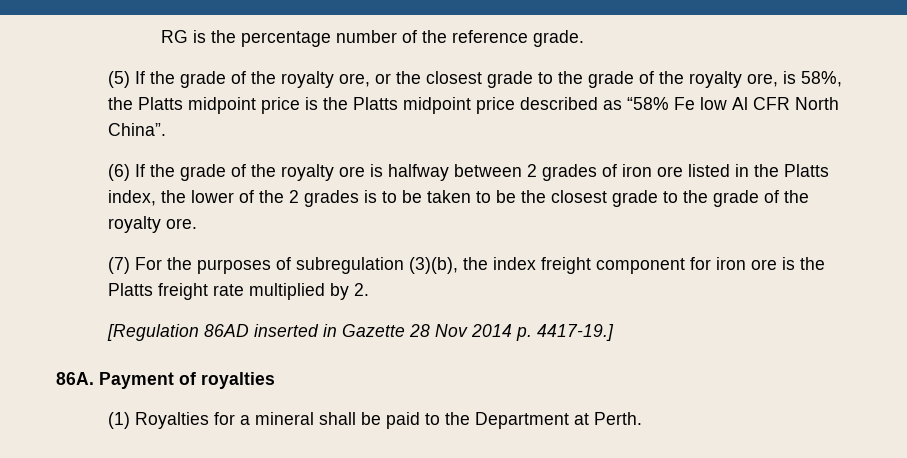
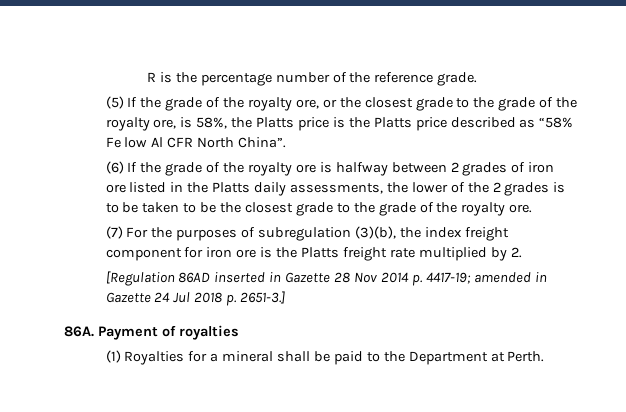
- RG is the percentage number of the reference grade.
+ R is the percentage number of the reference grade.
- (5) If the grade of the royalty ore, or the closest grade to the grade of the royalty ore, is 58%, the Platts midpoint price is the Platts midpoint price described as “58% Fe low Al CFR North China”.
+ (5) If the grade of the royalty ore, or the closest grade to the grade of the royalty ore, is 58%, the Platts price is the Platts price described as “58% Fe low Al CFR North China”.
- (6) If the grade of the royalty ore is halfway between 2 grades of iron ore listed in the Platts index, the lower of the 2 grades is to be taken to be the closest grade to the grade of the royalty ore.
+ (6) If the grade of the royalty ore is halfway between 2 grades of iron ore listed in the Platts daily assessments, the lower of the 2 grades is to be taken to be the closest grade to the grade of the royalty ore.
- [Regulation 86AD inserted in Gazette 28 Nov 2014 p. 4417-19.]
+ [Regulation 86AD inserted in Gazette 28 Nov 2014 p. 4417-19; amended in Gazette 24 Jul 2018 p. 2651-3.]

